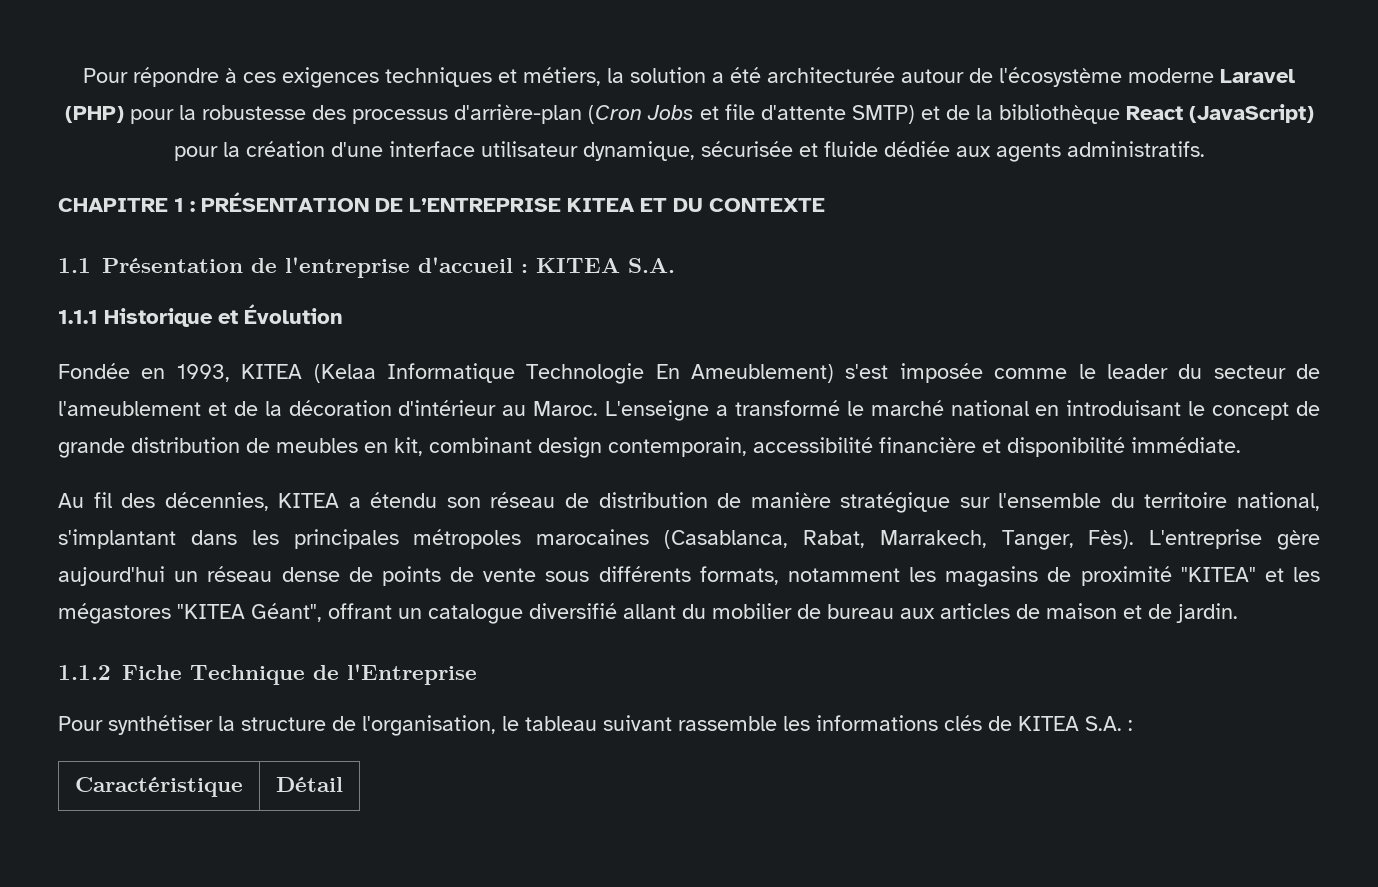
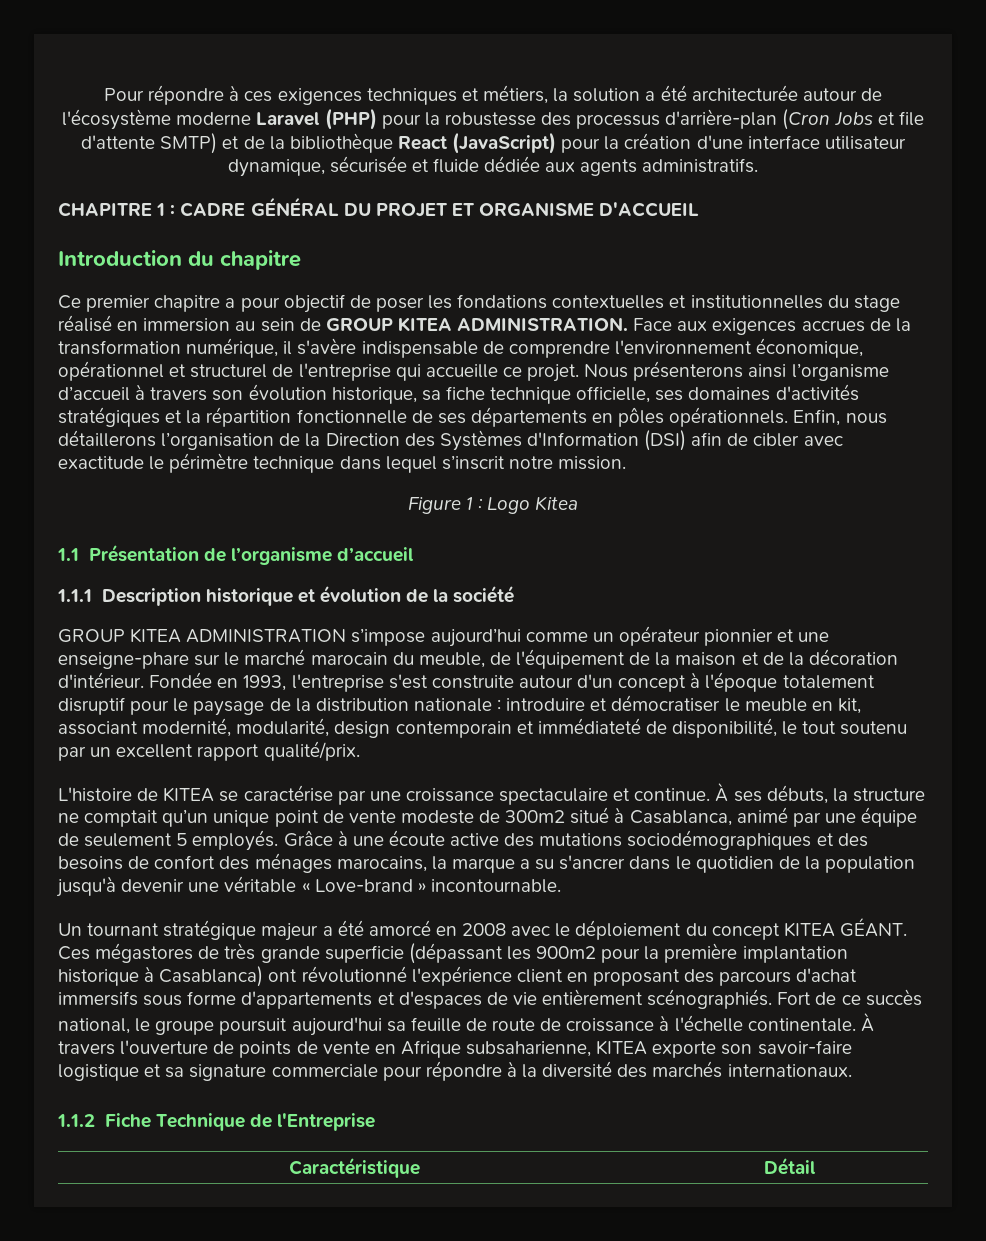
- CHAPITRE 1 : PRÉSENTATION DE L’ENTREPRISE KITEA ET DU CONTEXTE
+ CHAPITRE 1 : CADRE GÉNÉRAL DU PROJET ET ORGANISME D'ACCUEIL
+ Introduction du chapitre
+ Ce premier chapitre a pour objectif de poser les fondations contextuelles et institutionnelles du stage réalisé en immersion au sein de GROUP KITEA ADMINISTRATION. Face aux exigences accrues de la transformation numérique, il s'avère indispensable de comprendre l'environnement économique, opérationnel et structurel de l'entreprise qui accueille ce projet. Nous présenterons ainsi l’organisme d’accueil à travers son évolution historique, sa fiche technique officielle, ses domaines d'activités stratégiques et la répartition fonctionnelle de ses départements en pôles opérationnels. Enfin, nous détaillerons l’organisation de la Direction des Systèmes d'Information (DSI) afin de cibler avec exactitude le périmètre technique dans lequel s’inscrit notre mission.
+ Figure 1 : Logo Kitea
- 1.1 Présentation de l'entreprise d'accueil : KITEA S.A.
- 1.1.1 Historique et Évolution
- Fondée en 1993, KITEA (Kelaa Informatique Technologie En Ameublement) s'est imposée comme le leader du secteur de l'ameublement et de la décoration d'intérieur au Maroc. L'enseigne a transformé le marché national en introduisant le concept de grande distribution de meubles en kit, combinant design contemporain, accessibilité financière et disponibilité immédiate.
- Au fil des décennies, KITEA a étendu son réseau de distribution de manière stratégique sur l'ensemble du territoire national, s'implantant dans les principales métropoles marocaines (Casablanca, Rabat, Marrakech, Tanger, Fès). L'entreprise gère aujourd'hui un réseau dense de points de vente sous différents formats, notamment les magasins de proximité "KITEA" et les mégastores "KITEA Géant", offrant un catalogue diversifié allant du mobilier de bureau aux articles de maison et de jardin.
+ 1.1 Présentation de l’organisme d’accueil
+ 1.1.1 Description historique et évolution de la société
+ GROUP KITEA ADMINISTRATION s’impose aujourd’hui comme un opérateur pionnier et une enseigne-phare sur le marché marocain du meuble, de l'équipement de la maison et de la décoration d'intérieur. Fondée en 1993, l'entreprise s'est construite autour d'un concept à l'époque totalement disruptif pour le paysage de la distribution nationale : introduire et démocratiser le meuble en kit, associant modernité, modularité, design contemporain et immédiateté de disponibilité, le tout soutenu par un excellent rapport qualité/prix.
+ L'histoire de KITEA se caractérise par une croissance spectaculaire et continue. À ses débuts, la structure ne comptait qu’un unique point de vente modeste de 300m2 situé à Casablanca, animé par une équipe de seulement 5 employés. Grâce à une écoute active des mutations sociodémographiques et des besoins de confort des ménages marocains, la marque a su s'ancrer dans le quotidien de la population jusqu'à devenir une véritable « Love-brand » incontournable.
+ Un tournant stratégique majeur a été amorcé en 2008 avec le déploiement du concept KITEA GÉANT. Ces mégastores de très grande superficie (dépassant les 900m2 pour la première implantation historique à Casablanca) ont révolutionné l'expérience client en proposant des parcours d'achat immersifs sous forme d'appartements et d'espaces de vie entièrement scénographiés. Fort de ce succès national, le groupe poursuit aujourd'hui sa feuille de route de croissance à l'échelle continentale. À travers l'ouverture de points de vente en Afrique subsaharienne, KITEA exporte son savoir-faire logistique et sa signature commerciale pour répondre à la diversité des marchés internationaux.
- Pour synthétiser la structure de l'organisation, le tableau suivant rassemble les informations clés de KITEA S.A. :

